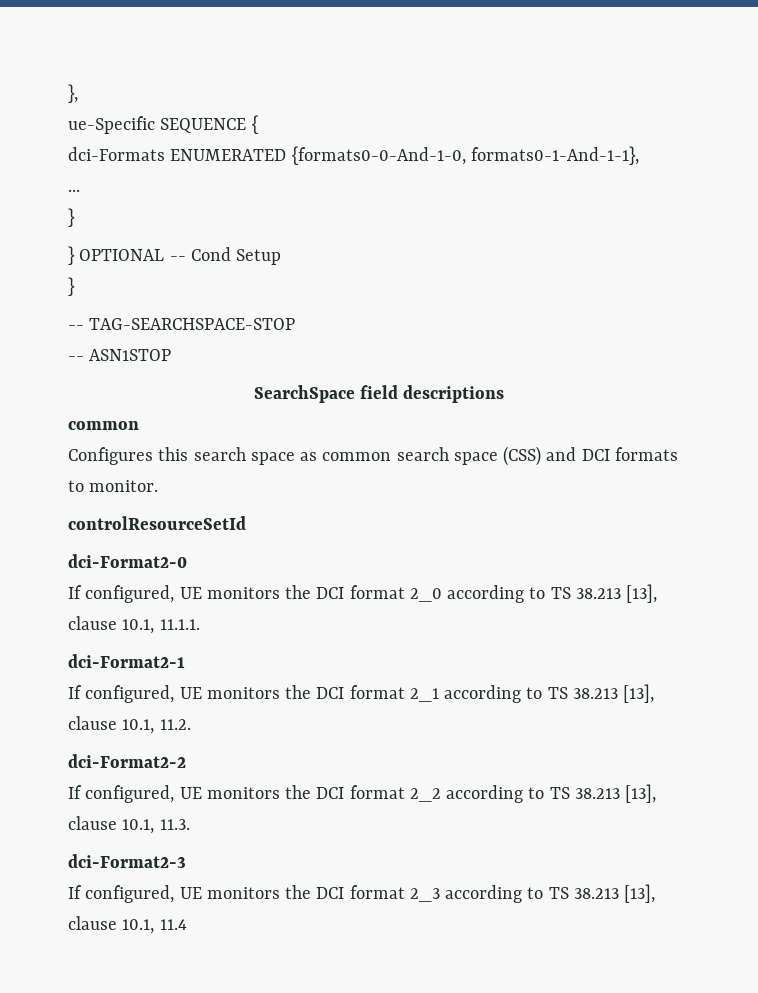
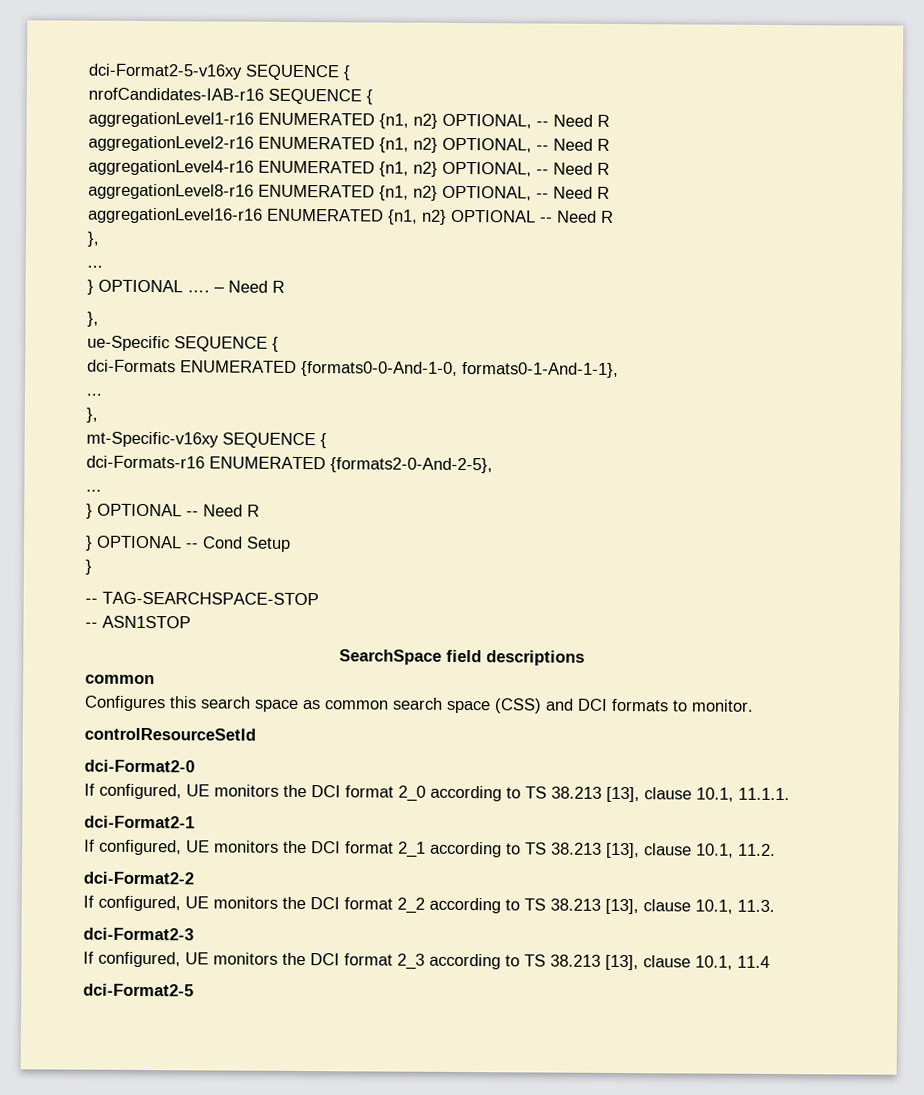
+ dci-Format2-5-v16xy SEQUENCE {
+ nrofCandidates-IAB-r16 SEQUENCE {
+ aggregationLevel1-r16 ENUMERATED {n1, n2} OPTIONAL, -- Need R
+ aggregationLevel2-r16 ENUMERATED {n1, n2} OPTIONAL, -- Need R
+ aggregationLevel4-r16 ENUMERATED {n1, n2} OPTIONAL, -- Need R
+ aggregationLevel8-r16 ENUMERATED {n1, n2} OPTIONAL, -- Need R
+ aggregationLevel16-r16 ENUMERATED {n1, n2} OPTIONAL -- Need R
+ },
+ ...
+ } OPTIONAL …. – Need R
  dci-Formats ENUMERATED {formats0-0-And-1-0, formats0-1-And-1-1},
  ...
- }
+ },
+ mt-Specific-v16xy SEQUENCE {
+ dci-Formats-r16 ENUMERATED {formats2-0-And-2-5},
+ ...
+ } OPTIONAL -- Need R
+ dci-Format2-5

